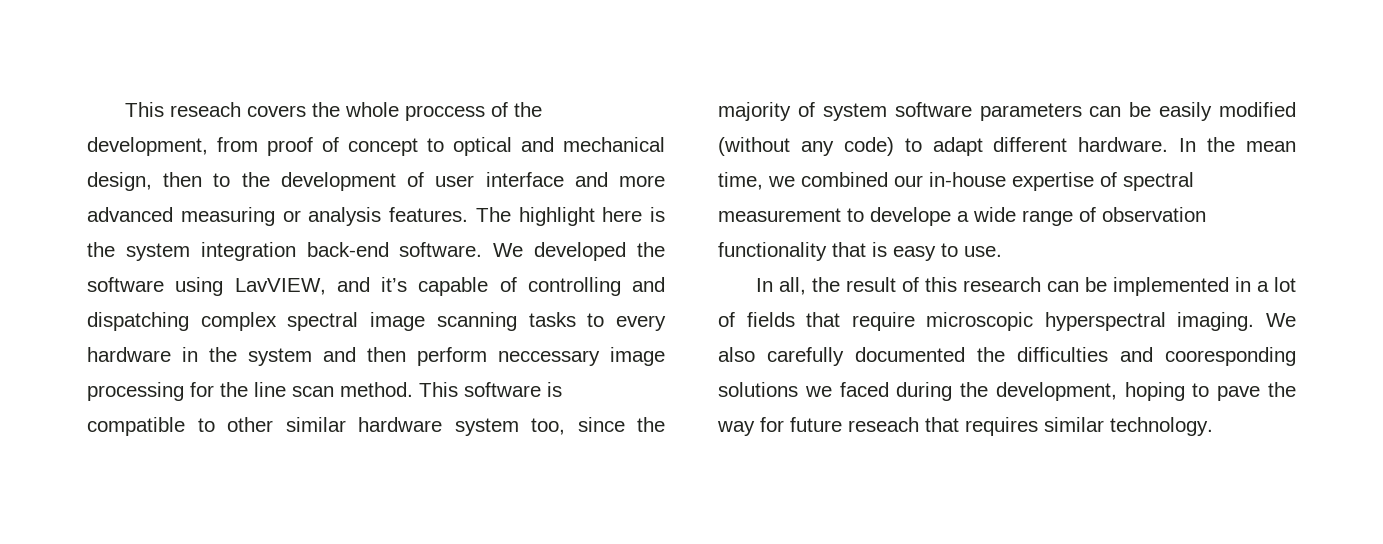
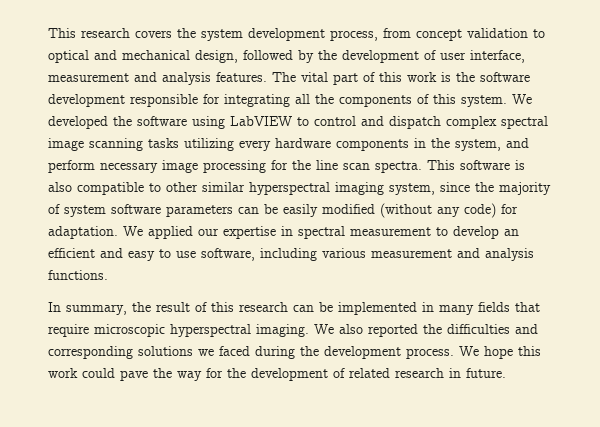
- This reseach covers the whole proccess of the development, from proof of concept to optical and mechanical design, then to the development of user interface and more advanced measuring or analysis features. The highlight here is the system integration back-end software.
+ This research covers the system development process, from concept validation to optical and mechanical design, followed by the development of user interface, measurement and analysis features. The vital part of this work is the software development responsible for integrating all the components of this system.
- We developed the software using LavVIEW, and it’s capable of controlling and dispatching complex spectral image scanning tasks to every hardware in the system and then perform neccessary image processing for the line scan method.
+ We developed the software using LabVIEW to control and dispatch complex spectral image scanning tasks utilizing every hardware components in the system, and perform necessary image processing for the line scan spectra.
- This software is compatible to other similar hardware system too, since the majority of system software parameters can be easily modified (without any code) to adapt different hardware. In the mean time, we combined our in-house expertise of spectral measurement to develope a wide range of observation functionality that is easy to use.
- In all, the result of this research can be implemented in a lot of fields that require microscopic hyperspectral imaging.
+ This software is also compatible to other similar hyperspectral imaging system, since the majority of system software parameters can be easily modified (without any code) for adaptation. We applied our expertise in spectral measurement to develop an efficient and easy to use software, including various measurement and analysis functions.
+ In summary, the result of this research can be implemented in many fields that require microscopic hyperspectral imaging.
- We also carefully documented the difficulties and cooresponding solutions we faced during the development, hoping to pave the way for future reseach that requires similar technology.
+ We also reported the difficulties and corresponding solutions we faced during the development process. We hope this work could pave the way for the development of related research in future.

